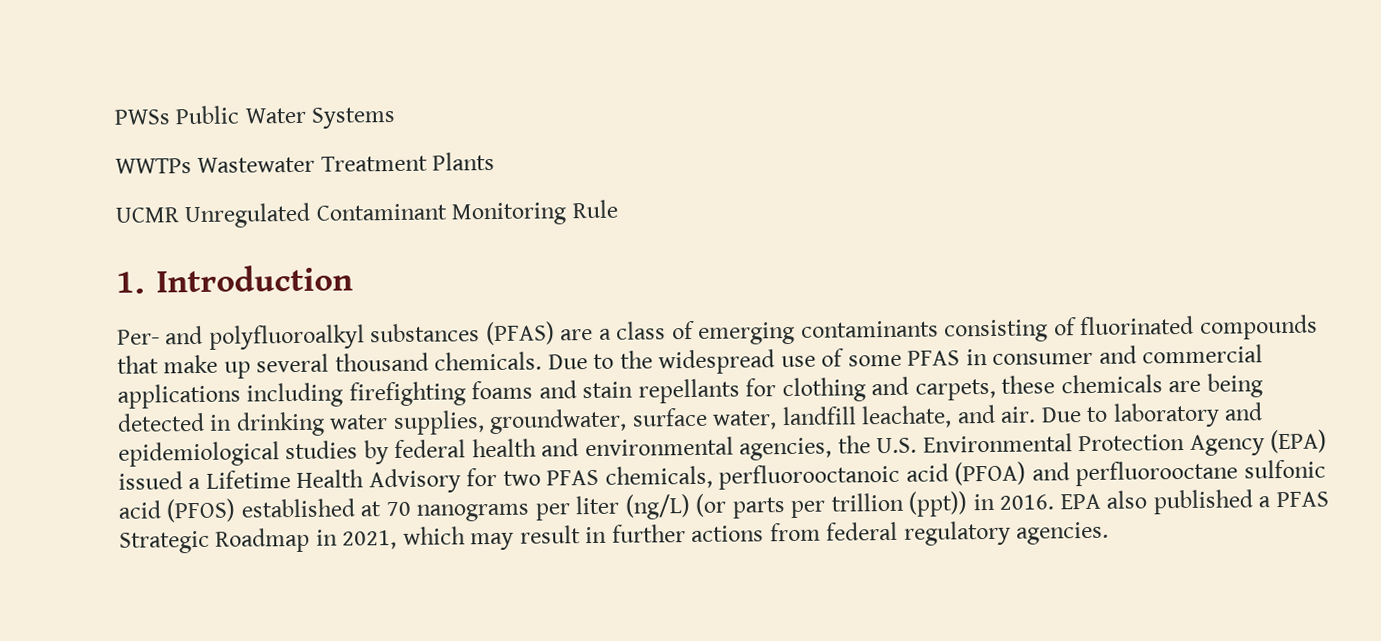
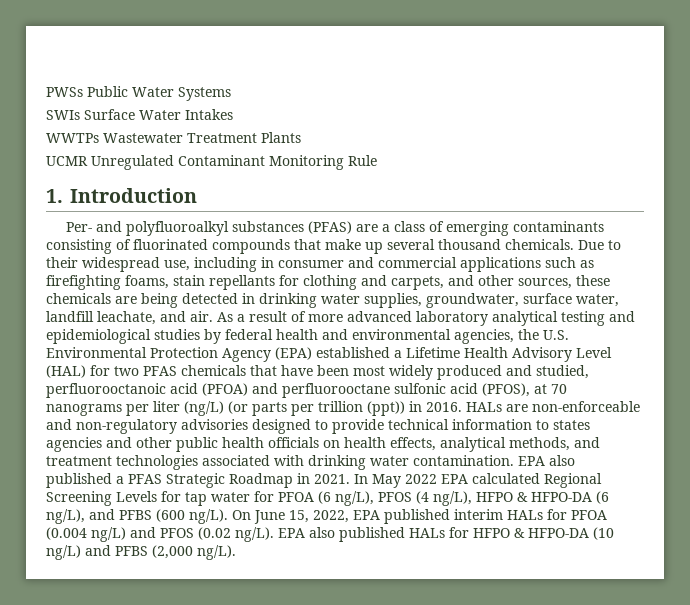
+ SWIs Surface Water Intakes
- Due to the widespread use of some PFAS in consumer and commercial applications including firefighting foams and stain repellants for clothing and carpets, these chemicals are being detected in drinking water supplies, groundwater, surface water, landfill leachate, and air.
+ Due to their widespread use, including in consumer and commercial applications such as firefighting foams, stain repellants for clothing and carpets, and other sources, these chemicals are being detected in drinking water supplies, groundwater, surface water, landfill leachate, and air.
- Due to laboratory and epidemiological studies by federal health and environmental agencies, the U.S. Environmental Protection Agency (EPA) issued a Lifetime Health Advisory for two PFAS chemicals, perfluorooctanoic acid (PFOA) and perfluorooctane sulfonic acid (PFOS) established at 70 nanograms per liter (ng/L) (or parts per trillion (ppt)) in 2016.
+ As a result of more advanced laboratory analytical testing and epidemiological studies by federal health and environmental agencies, the U.S. Environmental Protection Agency (EPA) established a Lifetime Health Advisory Level (HAL) for two PFAS chemicals that have been most widely produced and studied, perfluorooctanoic acid (PFOA) and perfluorooctane sulfonic acid (PFOS), at 70 nanograms per liter (ng/L) (or parts per trillion (ppt)) in 2016.
+ HALs are non-enforceable and non-regulatory advisories designed to provide technical information to states agencies and other public health officials on health effects, analytical methods, and treatment technologies associated with drinking water contamination.
- EPA also published a PFAS Strategic Roadmap in 2021, which may result in further actions from federal regulatory agencies.
+ EPA also published a PFAS Strategic Roadmap in 2021. In May 2022 EPA calculated Regional Screening Levels for tap water for PFOA (6 ng/L), PFOS (4 ng/L), HFPO & HFPO-DA (6 ng/L), and PFBS (600 ng/L). On June 15, 2022, EPA published interim HALs for PFOA (0.004 ng/L) and PFOS (0.02 ng/L). EPA also published HALs for HFPO & HFPO-DA (10 ng/L) and PFBS (2,000 ng/L).

